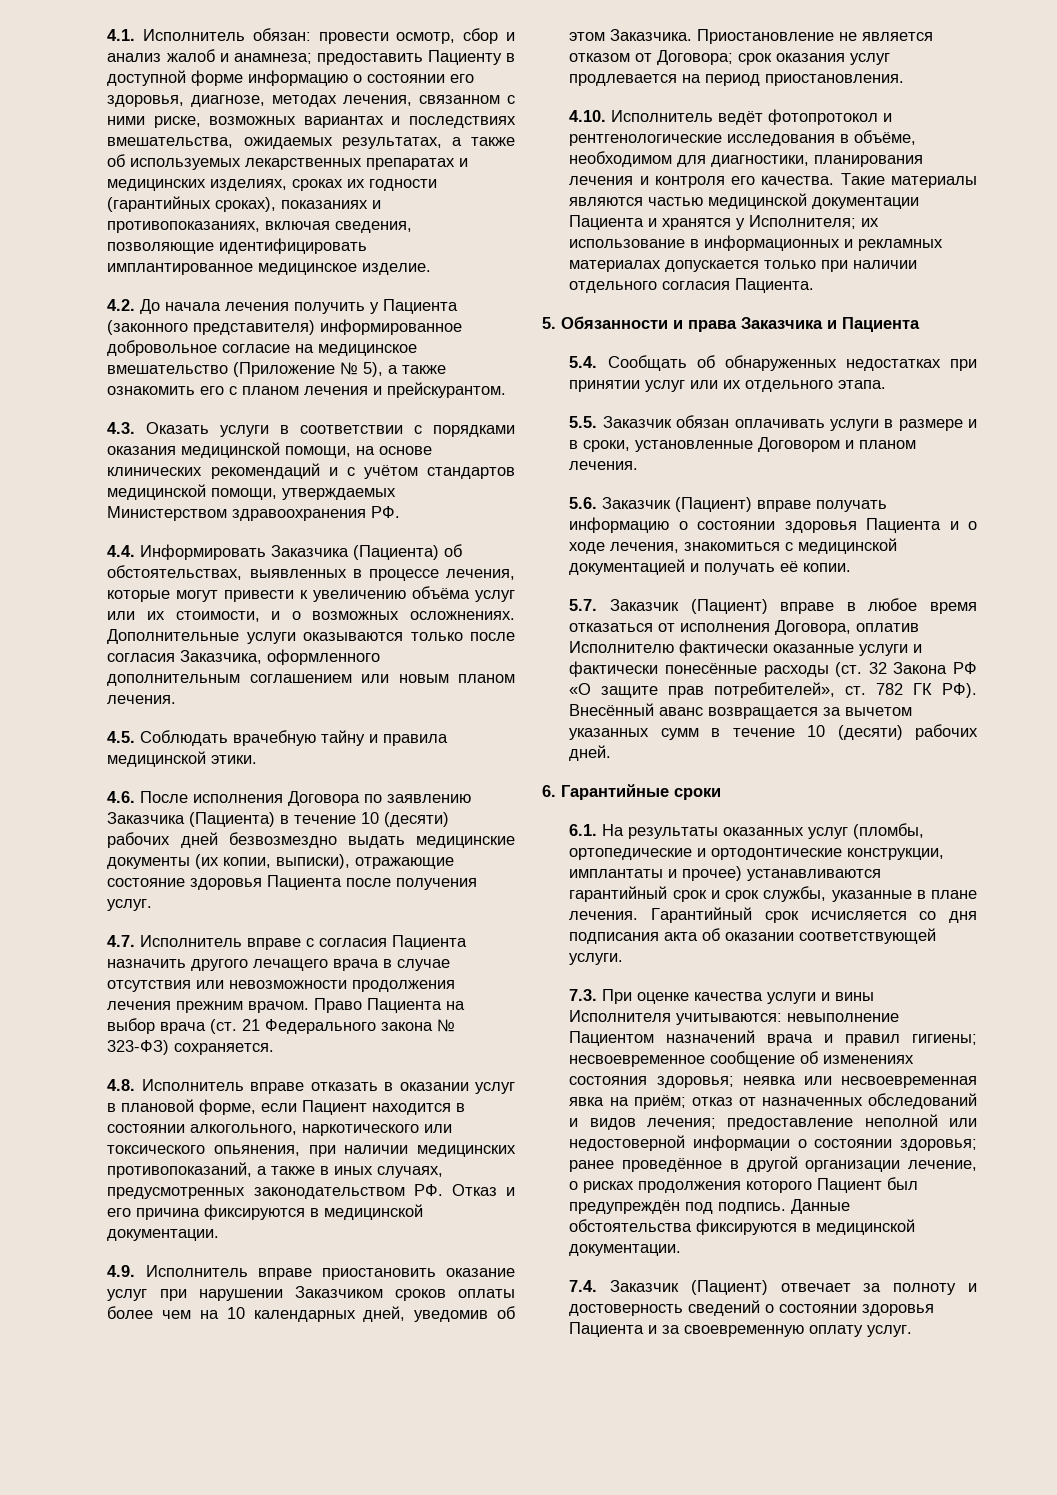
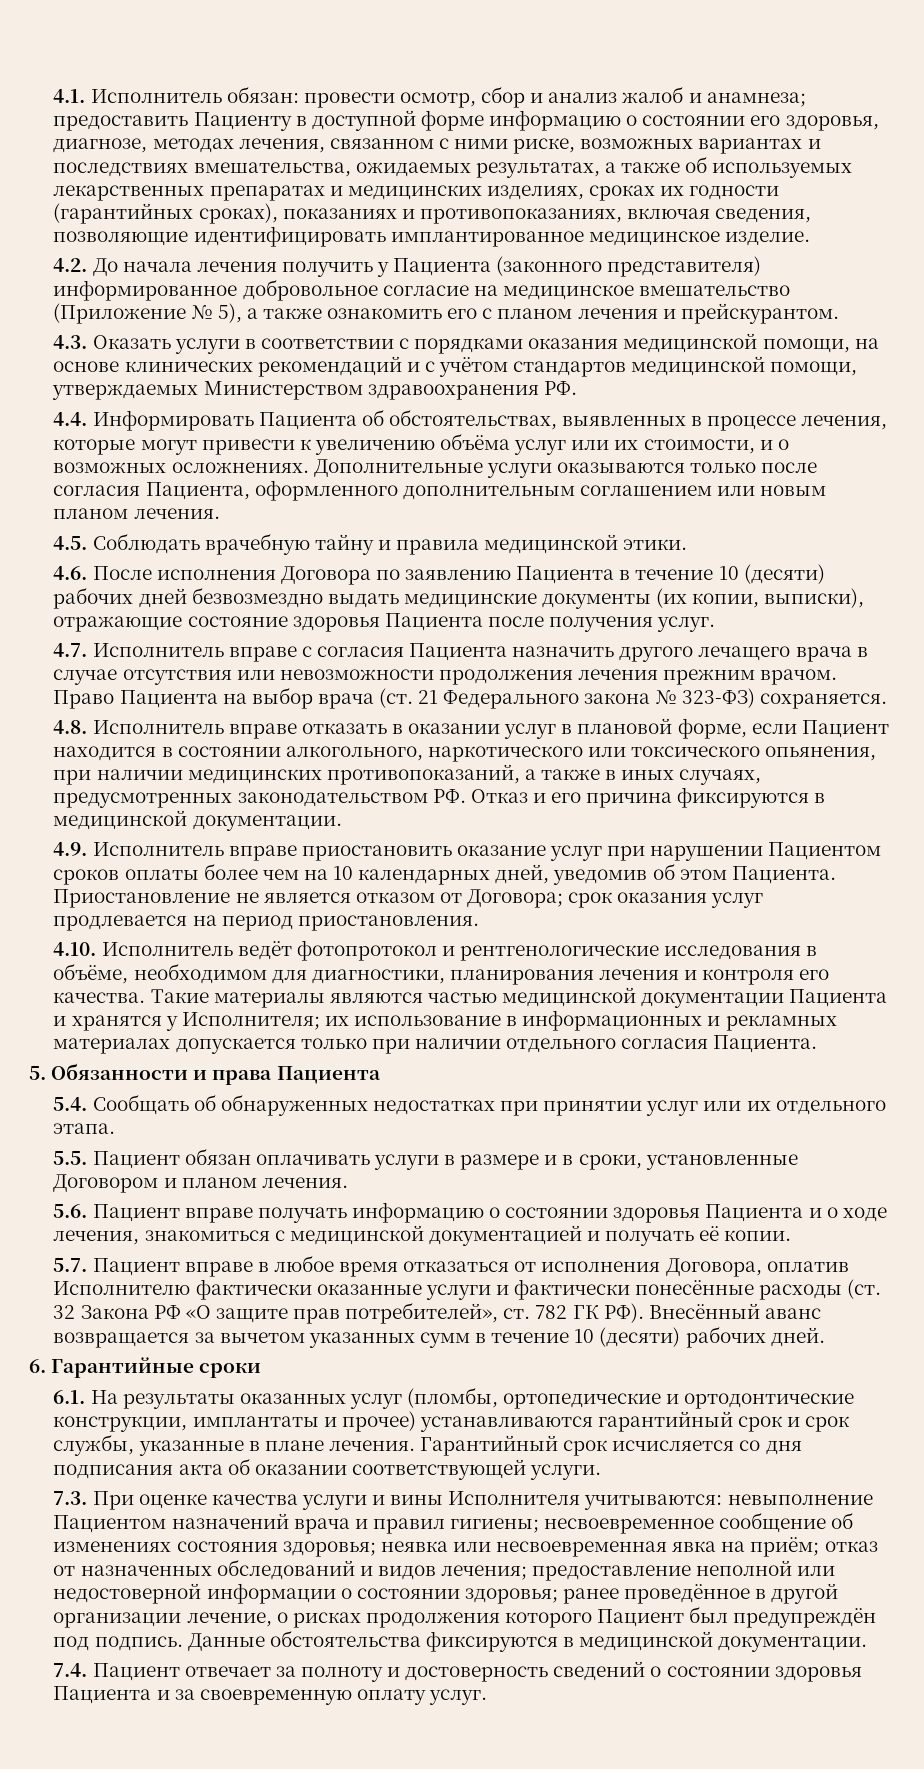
- 4.4. Информировать Заказчика (Пациента) об обстоятельствах, выявленных в процессе лечения, которые могут привести к увеличению объёма услуг или их стоимости, и о возможных осложнениях.
+ 4.4. Информировать Пациента об обстоятельствах, выявленных в процессе лечения, которые могут привести к увеличению объёма услуг или их стоимости, и о возможных осложнениях.
- Дополнительные услуги оказываются только после согласия Заказчика, оформленного дополнительным соглашением или новым планом лечения.
+ Дополнительные услуги оказываются только после согласия Пациента, оформленного дополнительным соглашением или новым планом лечения.
- 4.6. После исполнения Договора по заявлению Заказчика (Пациента) в течение 10 (десяти) рабочих дней безвозмездно выдать медицинские документы (их копии, выписки), отражающие состояние здоровья Пациента после получения услуг.
+ 4.6. После исполнения Договора по заявлению Пациента в течение 10 (десяти) рабочих дней безвозмездно выдать медицинские документы (их копии, выписки), отражающие состояние здоровья Пациента после получения услуг.
- 4.9. Исполнитель вправе приостановить оказание услуг при нарушении Заказчиком сроков оплаты более чем на 10 календарных дней, уведомив об этом Заказчика.
+ 4.9. Исполнитель вправе приостановить оказание услуг при нарушении Пациентом сроков оплаты более чем на 10 календарных дней, уведомив об этом Пациента.
- 5. Обязанности и права Заказчика и Пациента
+ 5. Обязанности и права Пациента
- 5.5. Заказчик обязан оплачивать услуги в размере и в сроки, установленные Договором и планом лечения.
+ 5.5. Пациент обязан оплачивать услуги в размере и в сроки, установленные Договором и планом лечения.
- 5.6. Заказчик (Пациент) вправе получать информацию о состоянии здоровья Пациента и о ходе лечения, знакомиться с медицинской документацией и получать её копии.
+ 5.6. Пациент вправе получать информацию о состоянии здоровья Пациента и о ходе лечения, знакомиться с медицинской документацией и получать её копии.
- 5.7. Заказчик (Пациент) вправе в любое время отказаться от исполнения Договора, оплатив Исполнителю фактически оказанные услуги и фактически понесённые расходы (ст. 32 Закона РФ «О защите прав потребителей», ст. 782 ГК РФ). Внесённый аванс возвращается за вычетом указанных сумм в течение 10 (десяти) рабочих дней.
+ 5.7. Пациент вправе в любое время отказаться от исполнения Договора, оплатив Исполнителю фактически оказанные услуги и фактически понесённые расходы (ст. 32 Закона РФ «О защите прав потребителей», ст. 782 ГК РФ). Внесённый аванс возвращается за вычетом указанных сумм в течение 10 (десяти) рабочих дней.
- 7.4. Заказчик (Пациент) отвечает за полноту и достоверность сведений о состоянии здоровья Пациента и за своевременную оплату услуг.
+ 7.4. Пациент отвечает за полноту и достоверность сведений о состоянии здоровья Пациента и за своевременную оплату услуг.

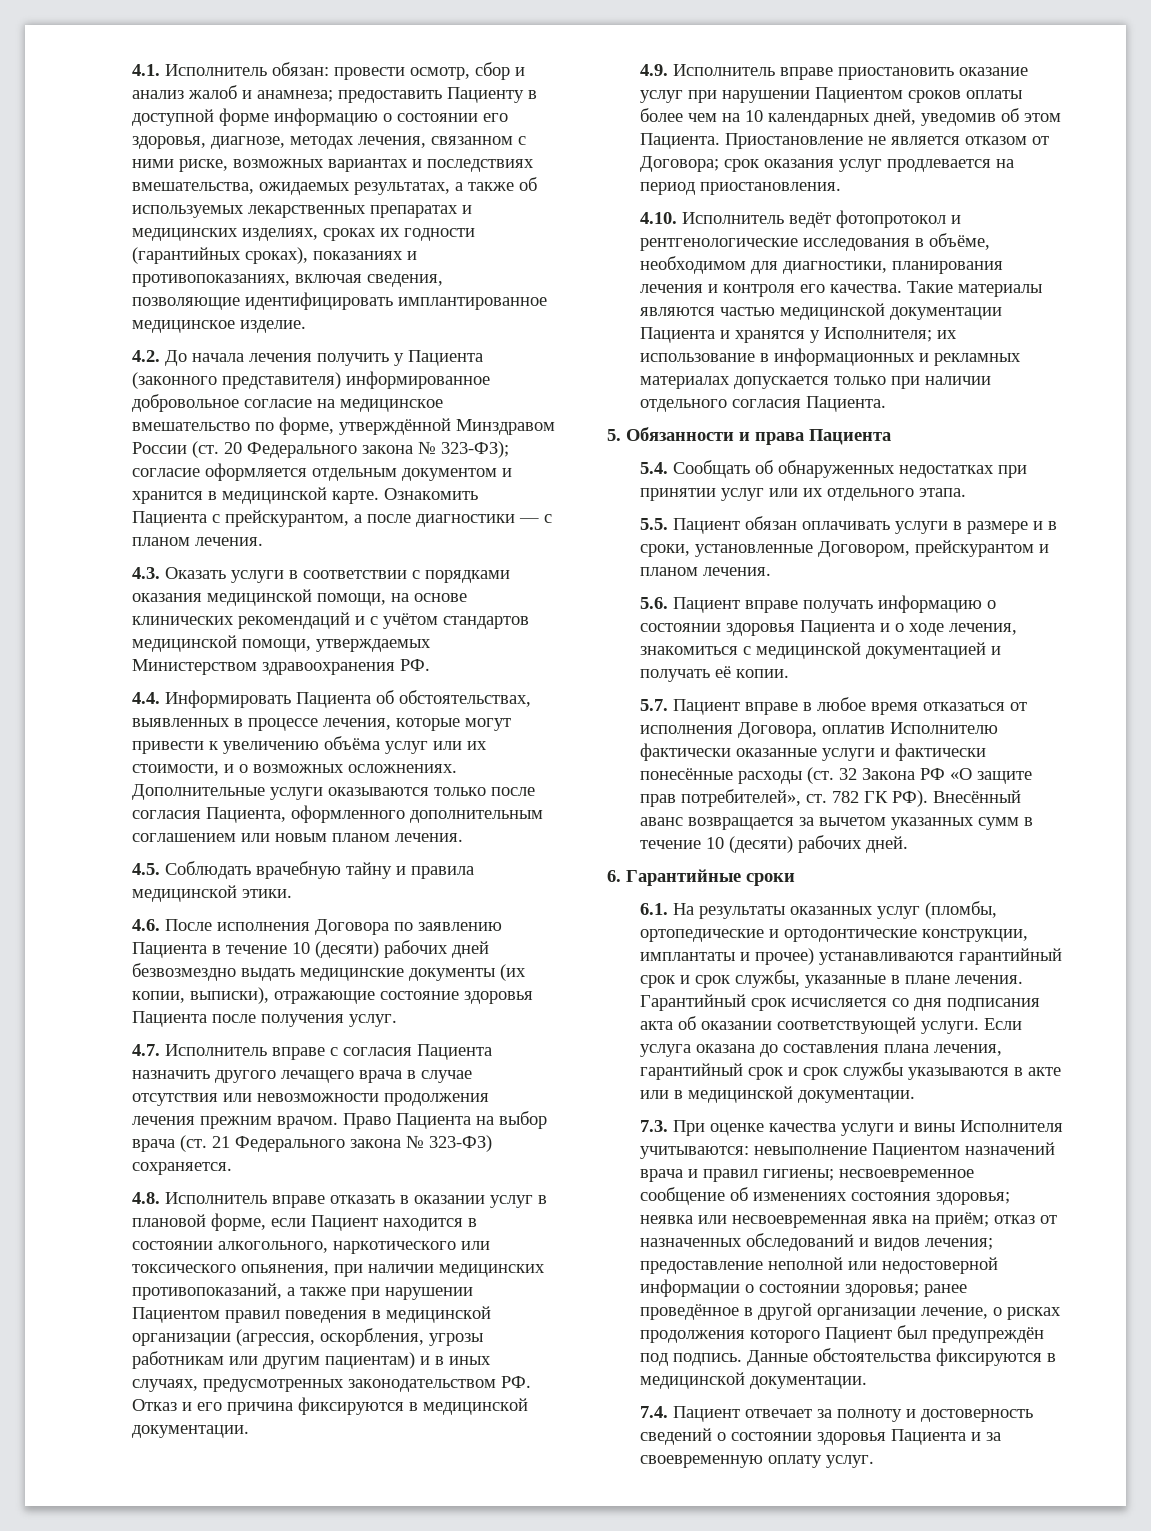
- 4.2. До начала лечения получить у Пациента (законного представителя) информированное добровольное согласие на медицинское вмешательство (Приложение № 5), а также ознакомить его с планом лечения и прейскурантом.
+ 4.2. До начала лечения получить у Пациента (законного представителя) информированное добровольное согласие на медицинское вмешательство по форме, утверждённой Минздравом России (ст. 20 Федерального закона № 323-ФЗ); согласие оформляется отдельным документом и хранится в медицинской карте. Ознакомить Пациента с прейскурантом, а после диагностики — с планом лечения.
- 4.8. Исполнитель вправе отказать в оказании услуг в плановой форме, если Пациент находится в состоянии алкогольного, наркотического или токсического опьянения, при наличии медицинских противопоказаний, а также в иных случаях, предусмотренных законодательством РФ. Отказ и его причина фиксируются в медицинской документации.
+ 4.8. Исполнитель вправе отказать в оказании услуг в плановой форме, если Пациент находится в состоянии алкогольного, наркотического или токсического опьянения, при наличии медицинских противопоказаний, а также при нарушении Пациентом правил поведения в медицинской организации (агрессия, оскорбления, угрозы работникам или другим пациентам) и в иных случаях, предусмотренных законодательством РФ. Отказ и его причина фиксируются в медицинской документации.
- 5.5. Пациент обязан оплачивать услуги в размере и в сроки, установленные Договором и планом лечения.
+ 5.5. Пациент обязан оплачивать услуги в размере и в сроки, установленные Договором, прейскурантом и планом лечения.
+ Если услуга оказана до составления плана лечения, гарантийный срок и срок службы указываются в акте или в медицинской документации.

